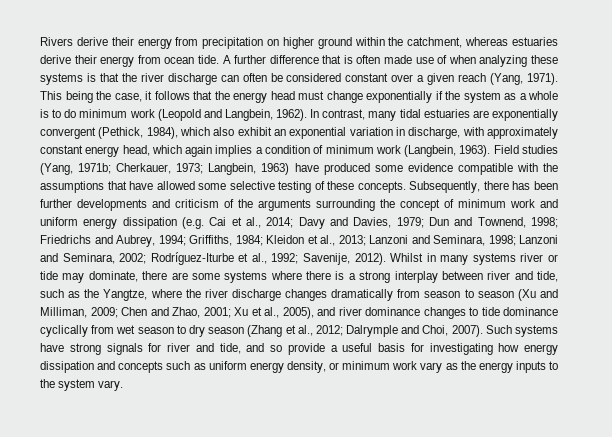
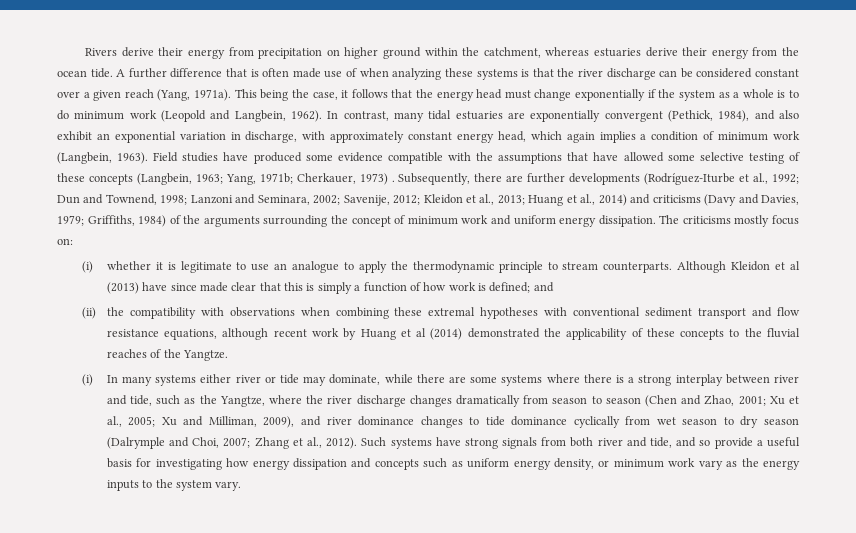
- Rivers derive their energy from precipitation on higher ground within the catchment, whereas estuaries derive their energy from ocean tide.
+ Rivers derive their energy from precipitation on higher ground within the catchment, whereas estuaries derive their energy from the ocean tide.
- A further difference that is often made use of when analyzing these systems is that the river discharge can often be considered constant over a given reach (Yang, 1971).
+ A further difference that is often made use of when analyzing these systems is that the river discharge can be considered constant over a given reach (Yang, 1971a).
- In contrast, many tidal estuaries are exponentially convergent (Pethick, 1984), which also exhibit an exponential variation in discharge, with approximately constant energy head, which again implies a condition of minimum work (Langbein, 1963).
+ In contrast, many tidal estuaries are exponentially convergent (Pethick, 1984), and also exhibit an exponential variation in discharge, with approximately constant energy head, which again implies a condition of minimum work (Langbein, 1963).
- Field studies (Yang, 1971b; Cherkauer, 1973; Langbein, 1963) have produced some evidence compatible with the assumptions that have allowed some selective testing of these concepts. Subsequently, there has been further developments and criticism of the arguments surrounding the concept of minimum work and uniform energy dissipation (e.g. Cai et al., 2014; Davy and Davies, 1979; Dun and Townend, 1998; Friedrichs and Aubrey, 1994; Griffiths, 1984; Kleidon et al., 2013; Lanzoni and Seminara, 1998; Lanzoni and Seminara, 2002; Rodríguez-Iturbe et al., 1992; Savenije, 2012). Whilst in many systems river or tide may dominate, there are some systems where there is a strong interplay between river and tide, such as the Yangtze, where the river discharge changes dramatically from season to season (Xu and Milliman, 2009; Chen and Zhao, 2001;
+ Field studies have produced some evidence compatible with the assumptions that have allowed some selective testing of these concepts (Langbein, 1963; Yang, 1971b; Cherkauer, 1973) . Subsequently, there are further developments (Rodríguez-Iturbe et al., 1992; Dun and Townend, 1998; Lanzoni and Seminara, 2002; Savenije, 2012; Kleidon et al., 2013; Huang et al., 2014) and criticisms (Davy and Davies, 1979; Griffiths, 1984) of the arguments surrounding the concept of minimum work and uniform energy dissipation. The criticisms mostly focus on:
+ (i) whether it is legitimate to use an analogue to apply the thermodynamic principle to stream counterparts. Although Kleidon et al (2013) have since made clear that this is simply a function of how work is defined; and
+ (ii) the compatibility with observations when combining these extremal hypotheses with conventional sediment transport and flow resistance equations, although recent work by Huang et al (2014) demonstrated the applicability of these concepts to the fluvial reaches of the Yangtze.
+ (i) In many systems either river or tide may dominate, while there are some systems where there is a strong interplay between river and tide, such as the Yangtze, where the river discharge changes dramatically from season to season (Chen and Zhao, 2001;
- Xu et al., 2005), and river dominance changes to tide dominance cyclically from wet season to dry season (Zhang et al., 2012; Dalrymple and Choi, 2007).
+ Xu et al., 2005; Xu and Milliman, 2009), and river dominance changes to tide dominance cyclically from wet season to dry season (Dalrymple and Choi, 2007; Zhang et al., 2012).
- Such systems have strong signals for river and tide, and so provide a useful basis for investigating how energy dissipation and concepts such as uniform energy density, or minimum work vary as the energy inputs to the system vary.
+ Such systems have strong signals from both river and tide, and so provide a useful basis for investigating how energy dissipation and concepts such as uniform energy density, or minimum work vary as the energy inputs to the system vary.

